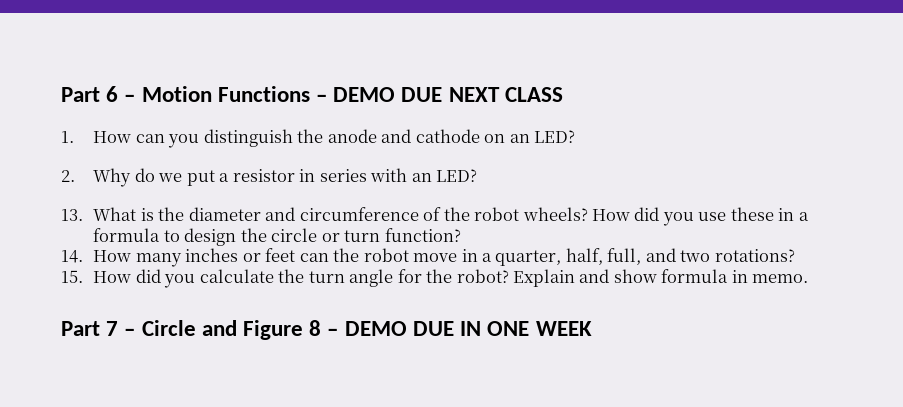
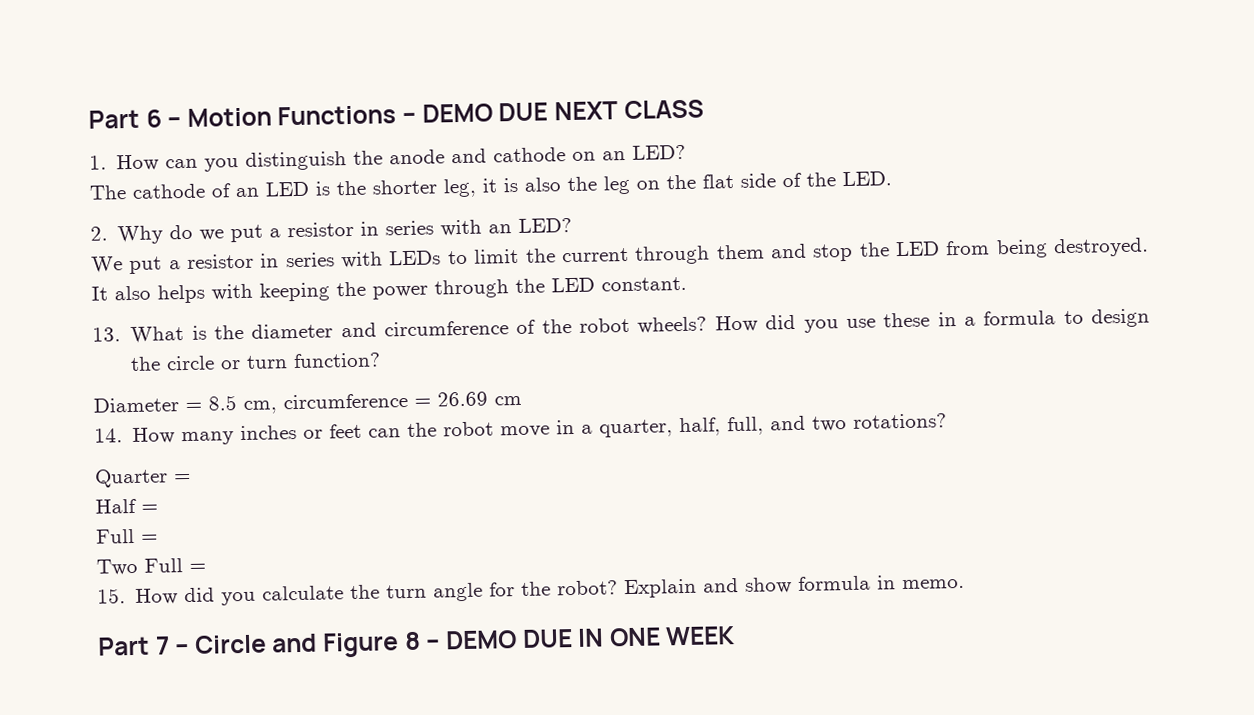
+ The cathode of an LED is the shorter leg, it is also the leg on the flat side of the LED.
+ We put a resistor in series with LEDs to limit the current through them and stop the LED from being destroyed. It also helps with keeping the power through the LED constant.
+ Diameter = 8.5 cm, circumference = 26.69 cm
+ Quarter =
+ Half =
+ Full =
+ Two Full =

